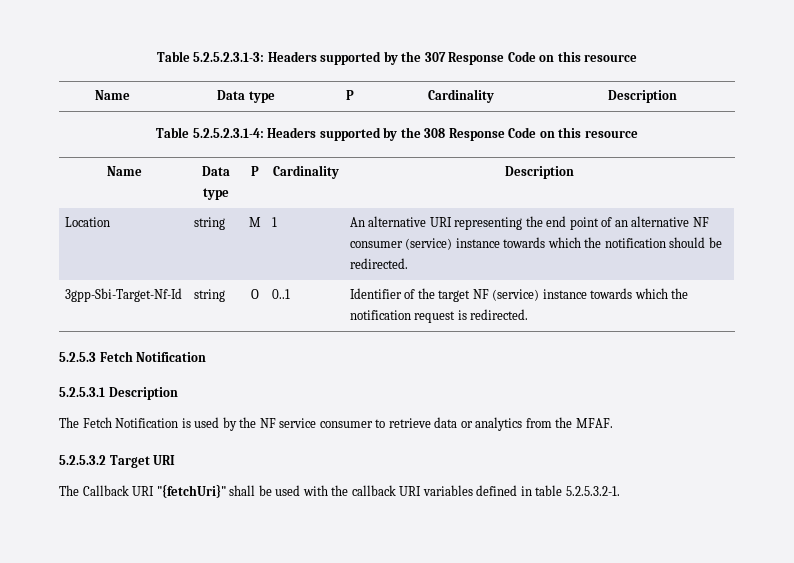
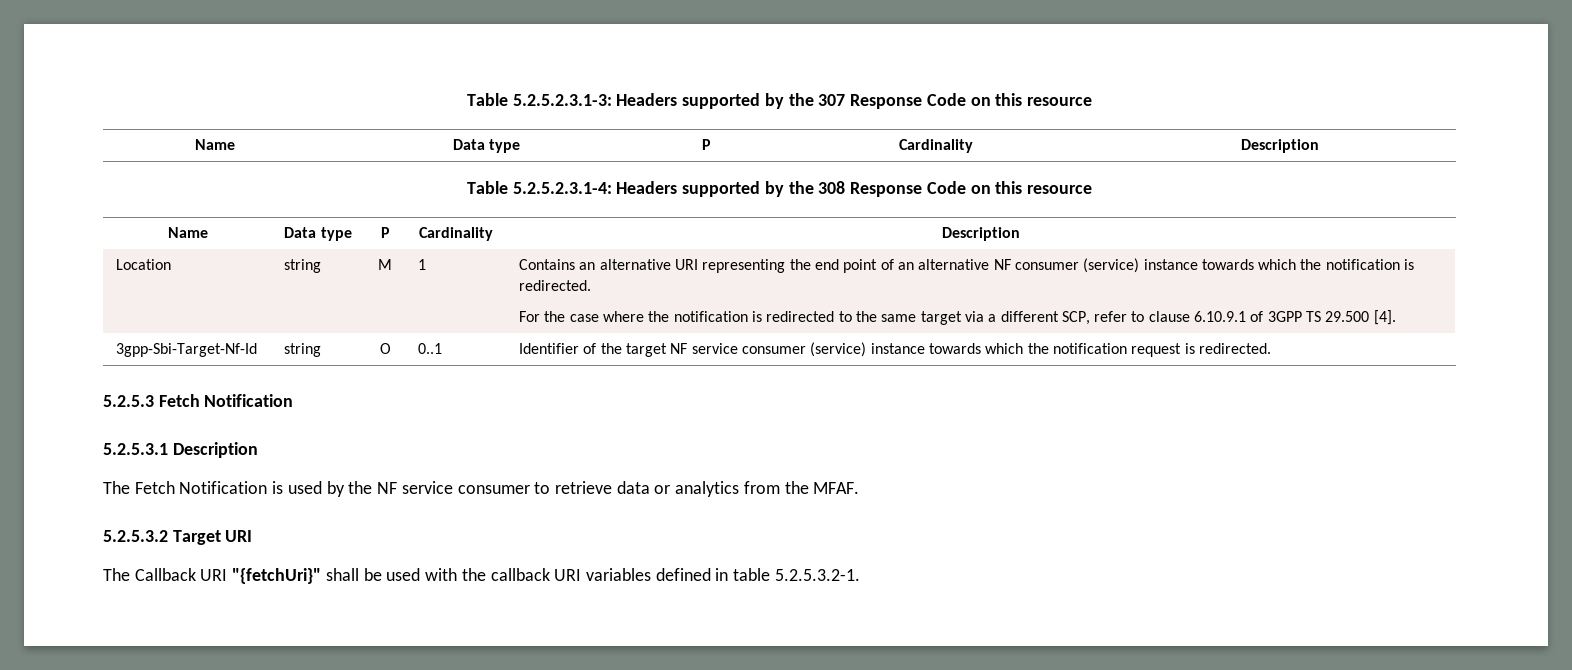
- An alternative URI representing the end point of an alternative NF consumer (service) instance towards which the notification should be redirected.
+ Contains an alternative URI representing the end point of an alternative NF consumer (service) instance towards which the notification is redirected.
+ For the case where the notification is redirected to the same target via a different SCP, refer to clause 6.10.9.1 of 3GPP TS 29.500 [4].
- 3gpp-Sbi-Target-Nf-Id | string | O | 0..1 | Identifier of the target NF (service) instance towards which the notification request is redirected.
+ 3gpp-Sbi-Target-Nf-Id | string | O | 0..1 | Identifier of the target NF service consumer (service) instance towards which the notification request is redirected.

